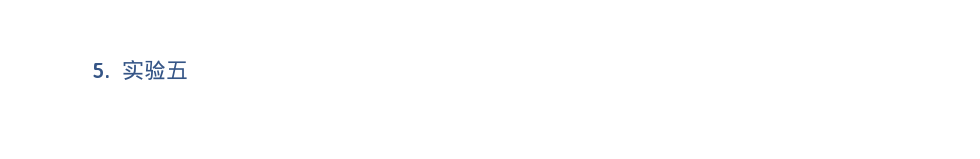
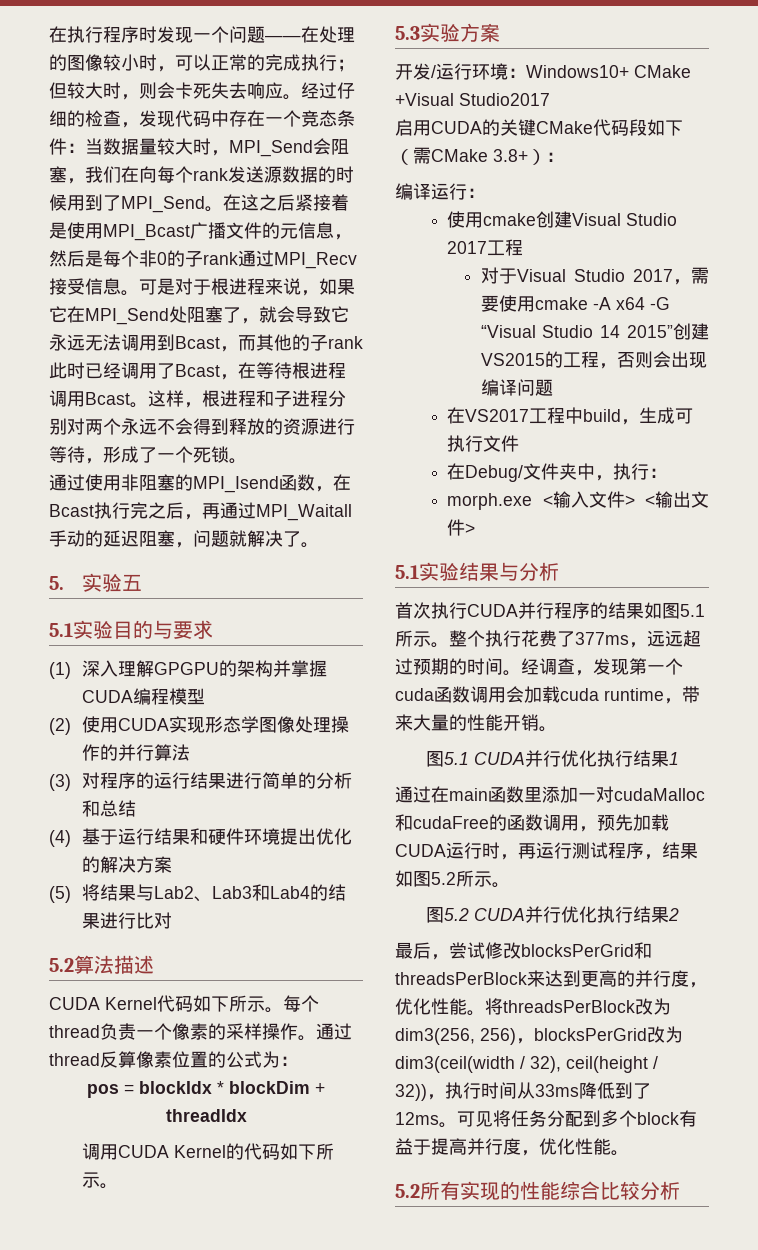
+ 在执行程序时发现一个问题——在处理的图像较小时，可以正常的完成执行；但较大时，则会卡死失去响应。经过仔细的检查，发现代码中存在一个竞态条件：当数据量较大时，MPI_Send会阻塞，我们在向每个rank发送源数据的时候用到了MPI_Send。在这之后紧接着是使用MPI_Bcast广播文件的元信息，然后是每个非0的子rank通过MPI_Recv接受信息。可是对于根进程来说，如果它在MPI_Send处阻塞了，就会导致它永远无法调用到Bcast，而其他的子rank此时已经调用了Bcast，在等待根进程调用Bcast。这样，根进程和子进程分别对两个永远不会得到释放的资源进行等待，形成了一个死锁。
+ 通过使用非阻塞的MPI_Isend函数，在Bcast执行完之后，再通过MPI_Waitall手动的延迟阻塞，问题就解决了。
  5.实验五
+ 5.1实验目的与要求
+ (1)深入理解GPGPU的架构并掌握CUDA编程模型
+ (2)使用CUDA实现形态学图像处理操作的并行算法
+ (3)对程序的运行结果进行简单的分析和总结
+ (4)基于运行结果和硬件环境提出优化的解决方案
+ (5)将结果与Lab2、Lab3和Lab4的结果进行比对
+ 5.2算法描述
+ CUDA Kernel代码如下所示。每个thread负责一个像素的采样操作。通过thread反算像素位置的公式为：
+ pos = blockIdx * blockDim + threadIdx
+ 调用CUDA Kernel的代码如下所示。
+ 5.3实验方案
+ 开发/运行环境：Windows10+ CMake +Visual Studio2017
+ 启用CUDA的关键CMake代码段如下（需CMake 3.8+）：
+ 编译运行：
+ 使用cmake创建Visual Studio 2017工程
+ 对于Visual Studio 2017，需要使用cmake -A x64 -G “Visual Studio 14 2015”创建VS2015的工程，否则会出现编译问题
+ 在VS2017工程中build，生成可执行文件
+ 在Debug/文件夹中，执行：
+ morph.exe <输入文件> <输出文件>
+ 5.1实验结果与分析
+ 首次执行CUDA并行程序的结果如图5.1所示。整个执行花费了377ms，远远超过预期的时间。经调查，发现第一个cuda函数调用会加载cuda runtime，带来大量的性能开销。
+ 图5.1 CUDA并行优化执行结果1
+ 通过在main函数里添加一对cudaMalloc和cudaFree的函数调用，预先加载CUDA运行时，再运行测试程序，结果如图5.2所示。
+ 图5.2 CUDA并行优化执行结果2
+ 最后，尝试修改blocksPerGrid和threadsPerBlock来达到更高的并行度，优化性能。将threadsPerBlock改为dim3(256, 256)，blocksPerGrid改为dim3(ceil(width / 32), ceil(height / 32))，执行时间从33ms降低到了12ms。可见将任务分配到多个block有益于提高并行度，优化性能。
+ 5.2所有实现的性能综合比较分析

